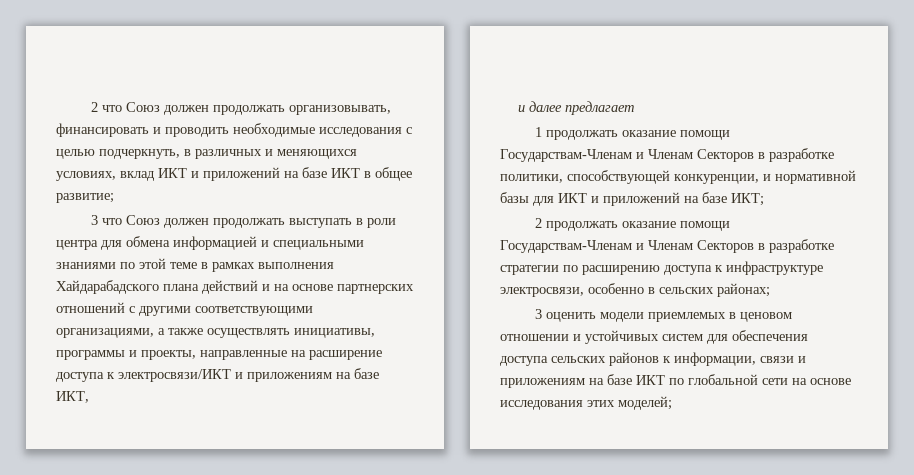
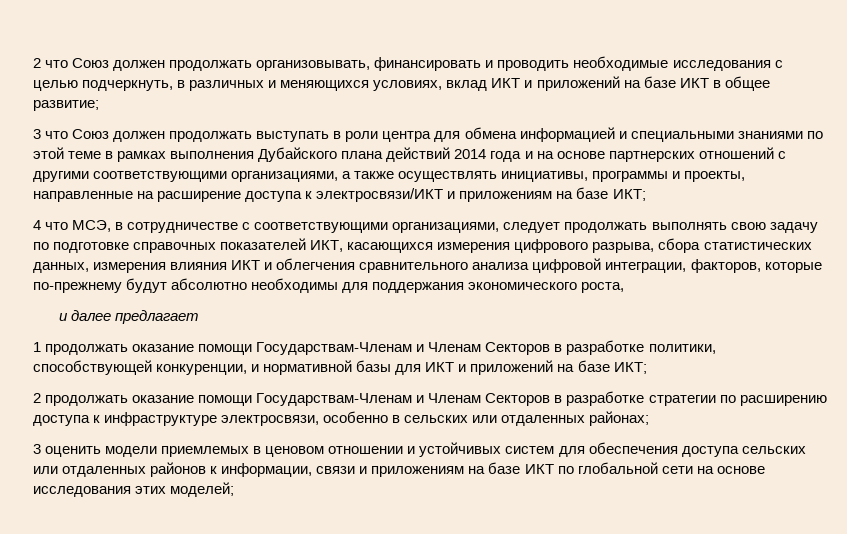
- 3 что Союз должен продолжать выступать в роли центра для обмена информацией и специальными знаниями по этой теме в рамках выполнения Хайдарабадского плана действий и на основе партнерских отношений с другими соответствующими организациями, а также осуществлять инициативы, программы и проекты, направленные на расширение доступа к электросвязи/ИКТ и приложениям на базе ИКТ,
+ 3 что Союз должен продолжать выступать в роли центра для обмена информацией и специальными знаниями по этой теме в рамках выполнения Дубайского плана действий 2014 года и на основе партнерских отношений с другими соответствующими организациями, а также осуществлять инициативы, программы и проекты, направленные на расширение доступа к электросвязи/ИКТ и приложениям на базе ИКТ;
+ 4 что МСЭ, в сотрудничестве с соответствующими организациями, следует продолжать выполнять свою задачу по подготовке справочных показателей ИКТ, касающихся измерения цифрового разрыва, сбора статистических данных, измерения влияния ИКТ и облегчения сравнительного анализа цифровой интеграции, факторов, которые по-прежнему будут абсолютно необходимы для поддержания экономического роста,
- 2 продолжать оказание помощи Государствам-Членам и Членам Секторов в разработке стратегии по расширению доступа к инфраструктуре электросвязи, особенно в сельских районах;
+ 2 продолжать оказание помощи Государствам-Членам и Членам Секторов в разработке стратегии по расширению доступа к инфраструктуре электросвязи, особенно в сельских или отдаленных районах;
- 3 оценить модели приемлемых в ценовом отношении и устойчивых систем для обеспечения доступа сельских районов к информации, связи и приложениям на базе ИКТ по глобальной сети на основе исследования этих моделей;
+ 3 оценить модели приемлемых в ценовом отношении и устойчивых систем для обеспечения доступа сельских или отдаленных районов к информации, связи и приложениям на базе ИКТ по глобальной сети на основе исследования этих моделей;

